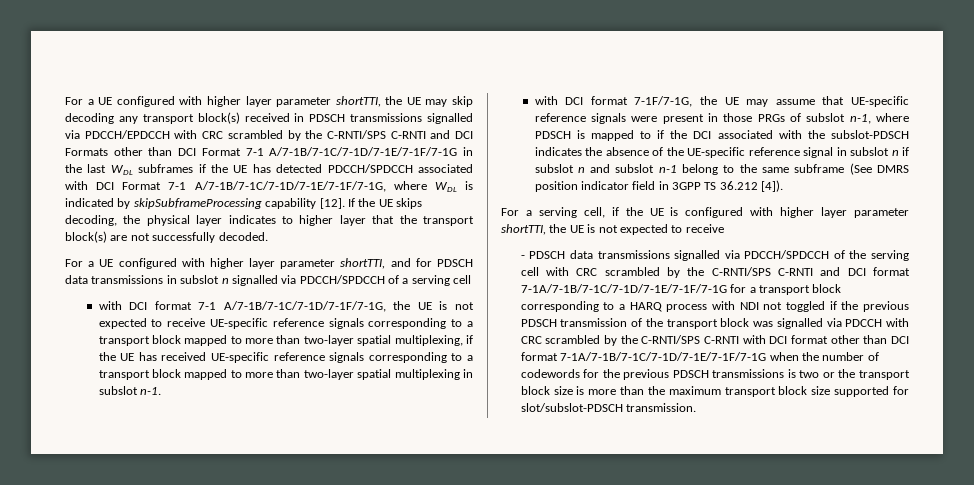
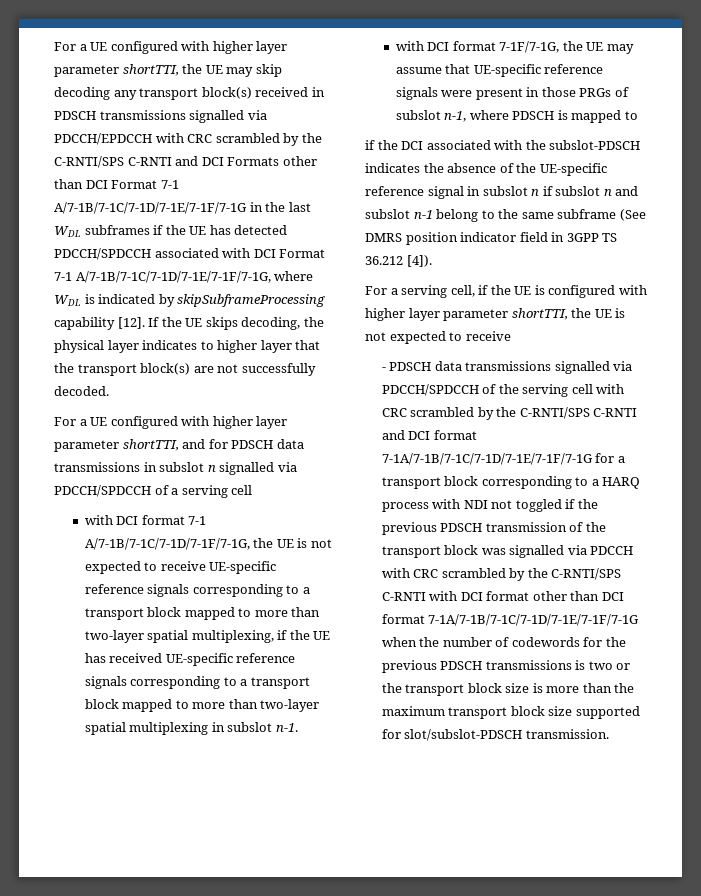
- with DCI format 7-1F/7-1G, the UE may assume that UE-specific reference signals were present in those PRGs of subslot n-1, where PDSCH is mapped to if the DCI associated with the subslot-PDSCH indicates the absence of the UE-specific reference signal in subslot n if subslot n and subslot n-1 belong to the same subframe (See DMRS position indicator field in 3GPP TS 36.212 [4]).
+ with DCI format 7-1F/7-1G, the UE may assume that UE-specific reference signals were present in those PRGs of subslot n-1, where PDSCH is mapped to
+ if the DCI associated with the subslot-PDSCH indicates the absence of the UE-specific reference signal in subslot n if subslot n and subslot n-1 belong to the same subframe (See DMRS position indicator field in 3GPP TS 36.212 [4]).

